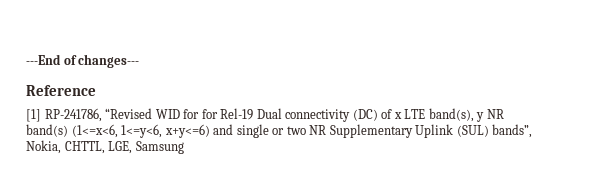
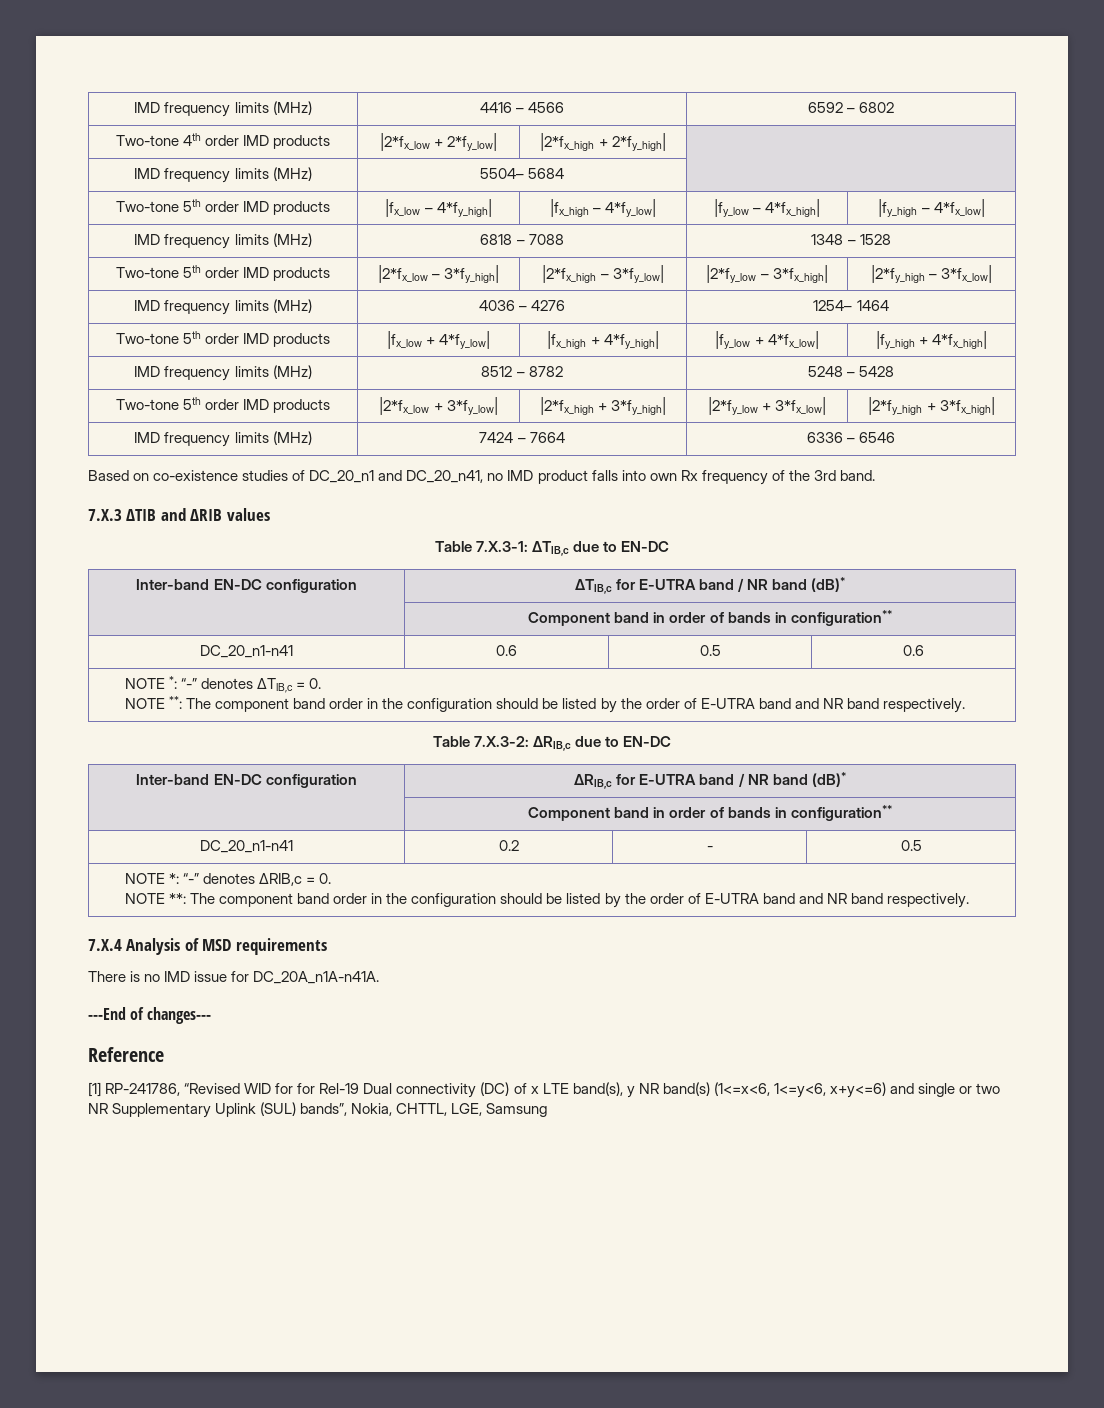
+ IMD frequency limits (MHz) | 4416 – 4566 | 6592 – 6802
+ Two-tone 4th order IMD products | |2*fx_low + 2*fy_low| | |2*fx_high + 2*fy_high| |
+ IMD frequency limits (MHz) | 5504– 5684 |
+ Two-tone 5th order IMD products | |fx_low – 4*fy_high| | |fx_high – 4*fy_low| | |fy_low – 4*fx_high| | |fy_high – 4*fx_low|
+ IMD frequency limits (MHz) | 6818 – 7088 | 1348 – 1528
+ Two-tone 5th order IMD products | |2*fx_low – 3*fy_high| | |2*fx_high – 3*fy_low| | |2*fy_low – 3*fx_high| | |2*fy_high – 3*fx_low|
+ IMD frequency limits (MHz) | 4036 – 4276 | 1254– 1464
+ Two-tone 5th order IMD products | |fx_low + 4*fy_low| | |fx_high + 4*fy_high| | |fy_low + 4*fx_low| | |fy_high + 4*fx_high|
+ IMD frequency limits (MHz) | 8512 – 8782 | 5248 – 5428
+ Two-tone 5th order IMD products | |2*fx_low + 3*fy_low| | |2*fx_high + 3*fy_high| | |2*fy_low + 3*fx_low| | |2*fy_high + 3*fx_high|
+ IMD frequency limits (MHz) | 7424 – 7664 | 6336 – 6546
+ Based on co-existence studies of DC_20_n1 and DC_20_n41, no IMD product falls into own Rx frequency of the 3rd band.
+ 7.X.3 ∆TIB and ∆RIB values
+ Table 7.X.3-1: ΔTIB,c due to EN-DC
+ Inter-band EN-DC configuration | ΔTIB,c for E-UTRA band / NR band (dB)*
+ | Component band in order of bands in configuration**
+ DC_20_n1-n41 | 0.6 | 0.5 | 0.6
+ NOTE *: “-” denotes ΔTIB,c = 0.
+ NOTE **: The component band order in the configuration should be listed by the order of E-UTRA band and NR band respectively.
+ Table 7.X.3-2: ΔRIB,c due to EN-DC
+ Inter-band EN-DC configuration | ΔRIB,c for E-UTRA band / NR band (dB)*
+ | Component band in order of bands in configuration**
+ DC_20_n1-n41 | 0.2 | - | 0.5
+ NOTE *: “-” denotes ΔRIB,c = 0.
+ NOTE **: The component band order in the configuration should be listed by the order of E-UTRA band and NR band respectively.
+ 7.X.4 Analysis of MSD requirements
+ There is no IMD issue for DC_20A_n1A-n41A.

